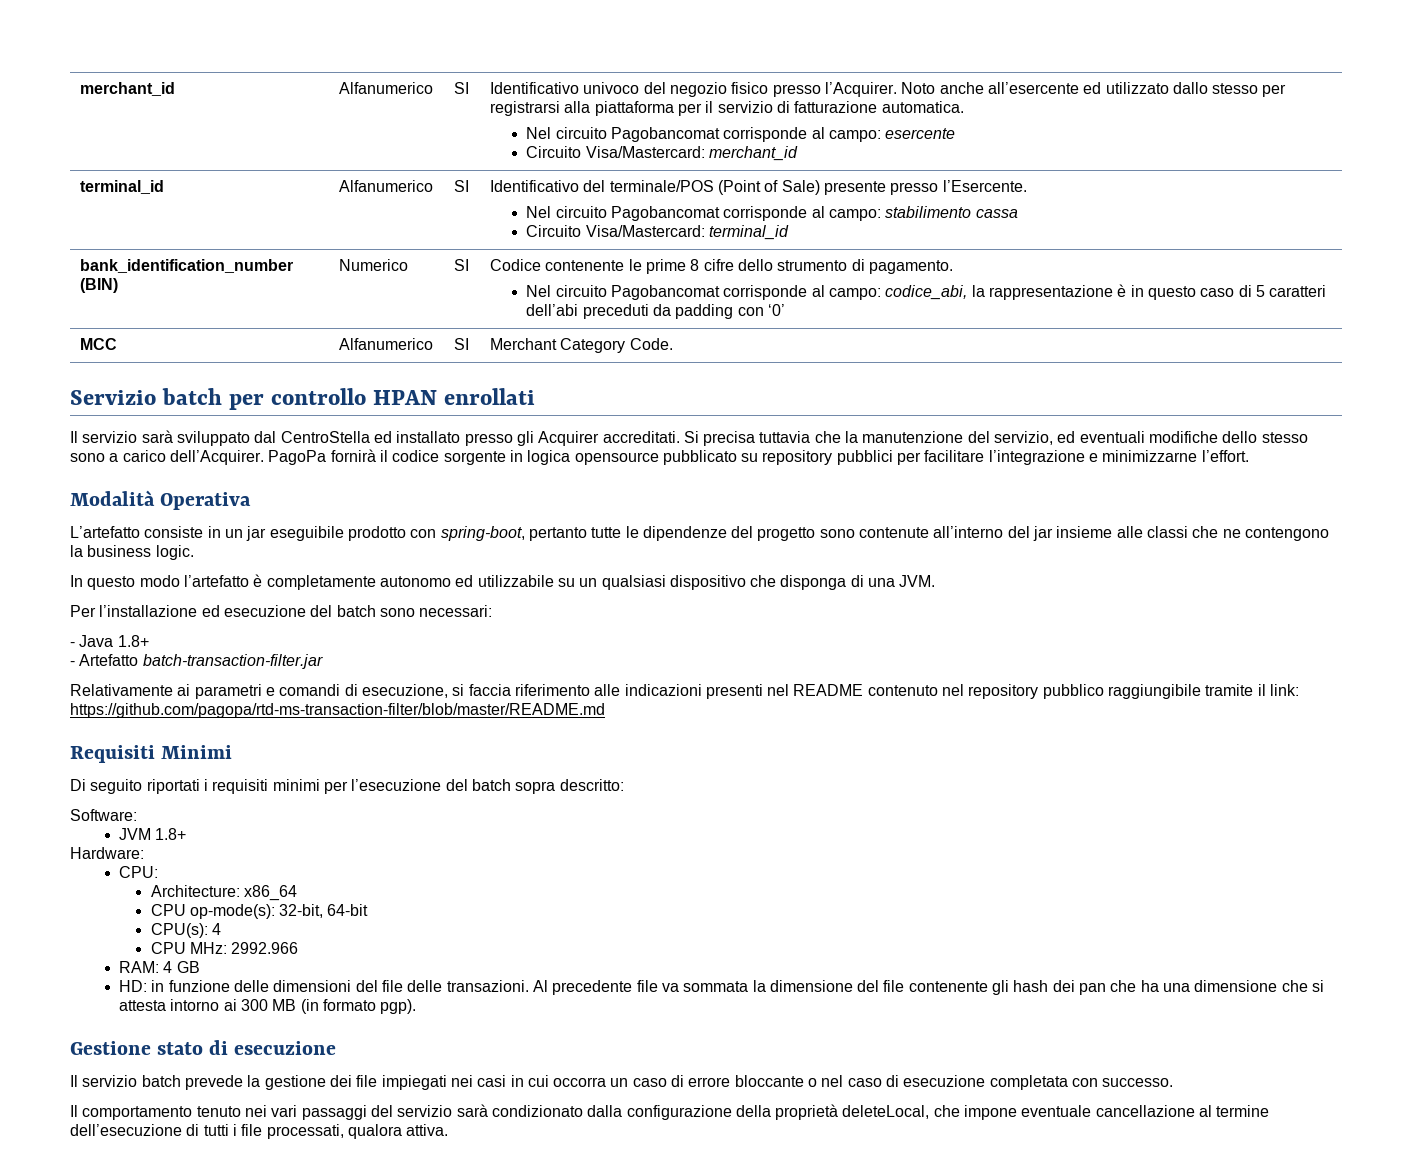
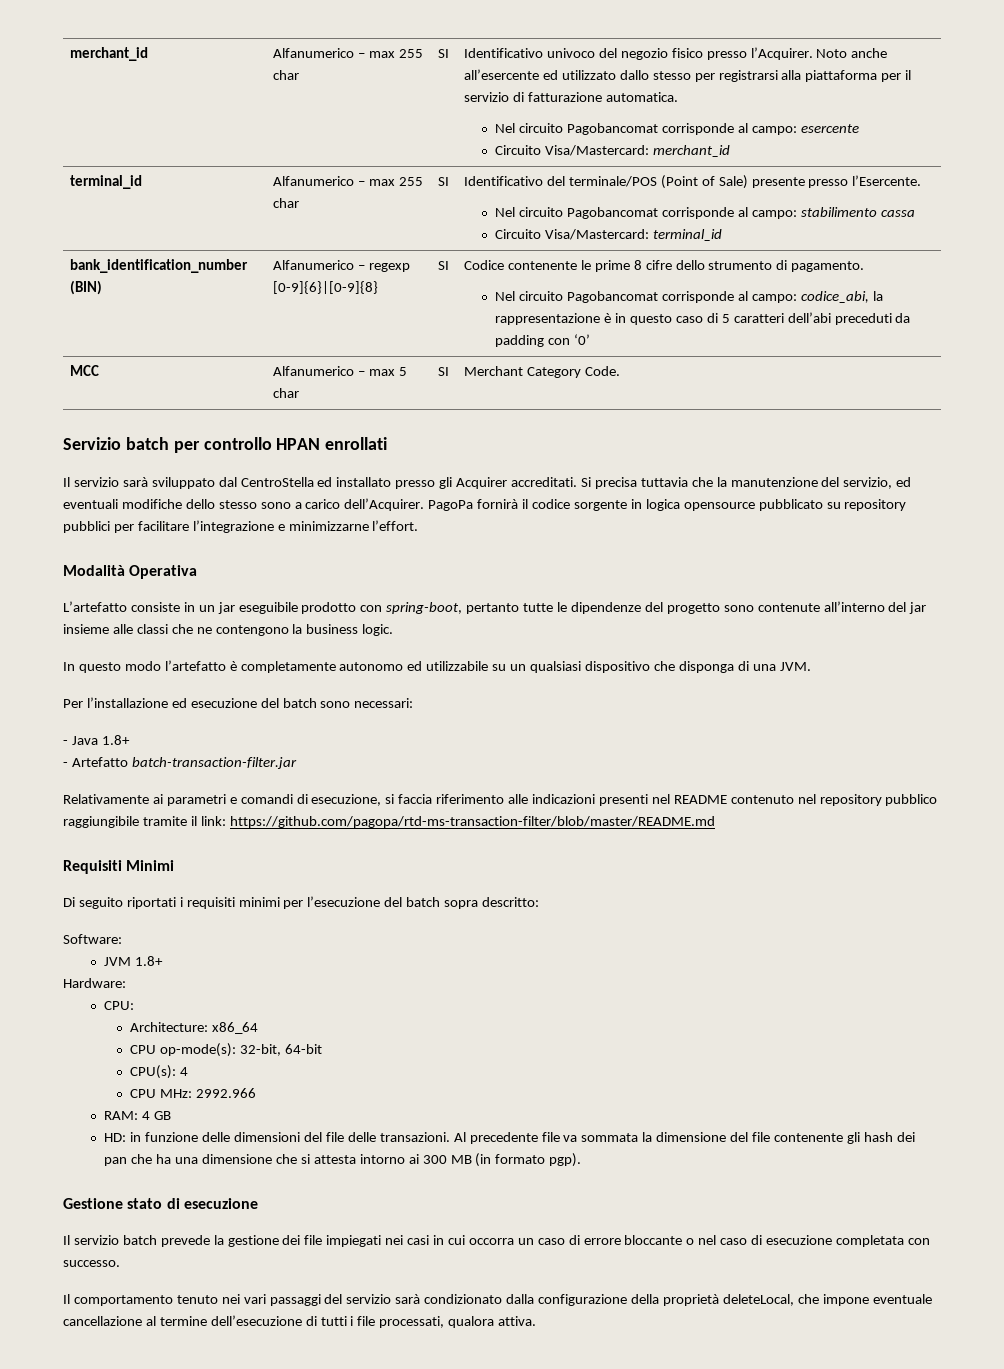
- merchant_id | Alfanumerico
+ merchant_id | Alfanumerico – max 255 char
- terminal_id | Alfanumerico | SI | Identificativo del terminale/POS (Point of Sale) presente presso l’Esercente.
+ terminal_id | Alfanumerico – max 255 char | SI | Identificativo del terminale/POS (Point of Sale) presente presso l’Esercente.
- bank_identification_number (BIN) | Numerico | SI | Codice contenente le prime 8 cifre dello strumento di pagamento.
+ bank_identification_number (BIN) | Alfanumerico – regexp [0-9]{6}|[0-9]{8} | SI | Codice contenente le prime 8 cifre dello strumento di pagamento.
- MCC | Alfanumerico | SI | Merchant Category Code.
+ MCC | Alfanumerico – max 5 char | SI | Merchant Category Code.

